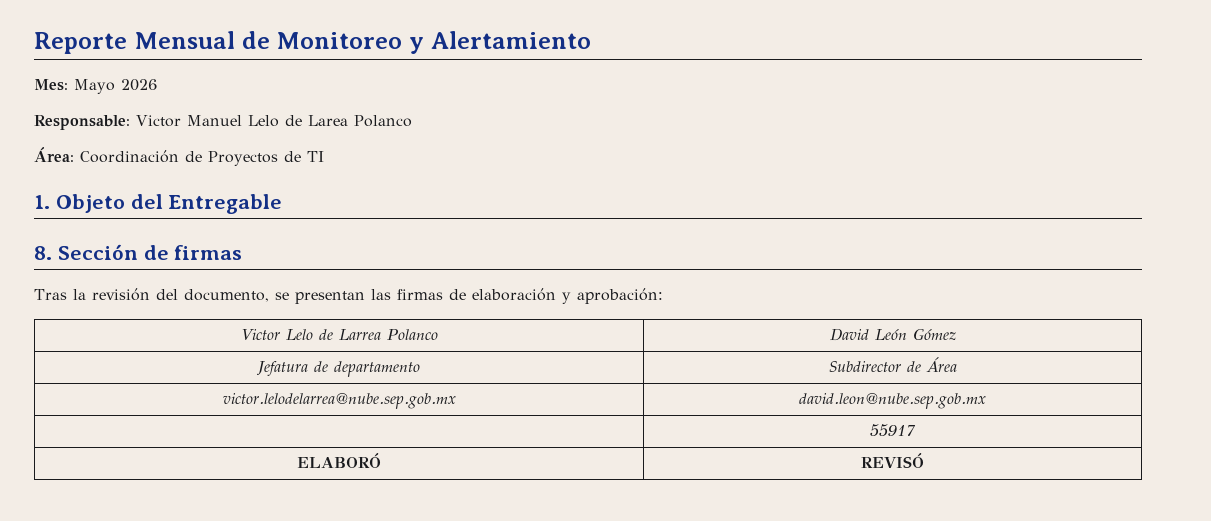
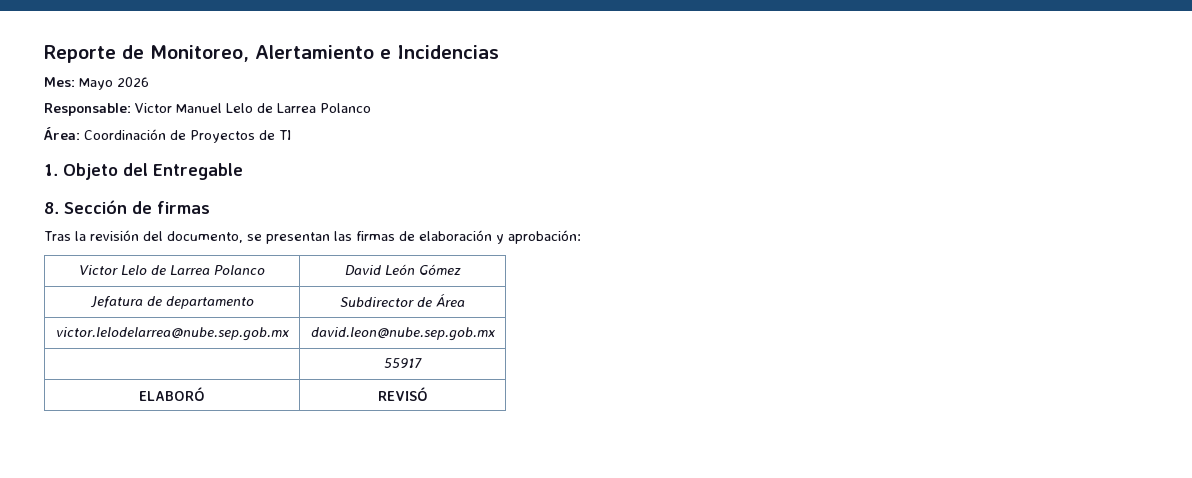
- Reporte Mensual de Monitoreo y Alertamiento
+ Reporte de Monitoreo, Alertamiento e Incidencias
- Responsable: Victor Manuel Lelo de Larea Polanco
+ Responsable: Victor Manuel Lelo de Larrea Polanco

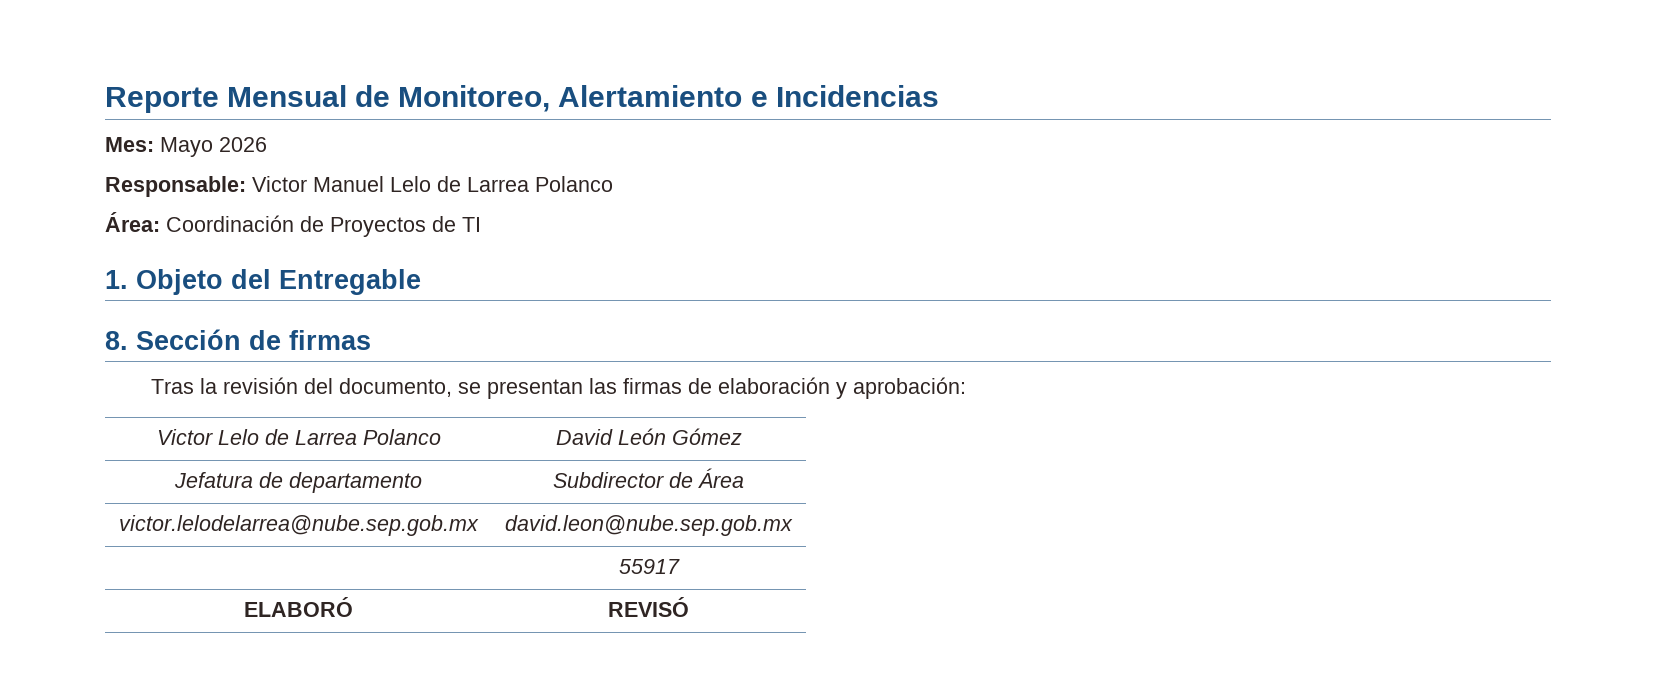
- Reporte de Monitoreo, Alertamiento e Incidencias
+ Reporte Mensual de Monitoreo, Alertamiento e Incidencias

